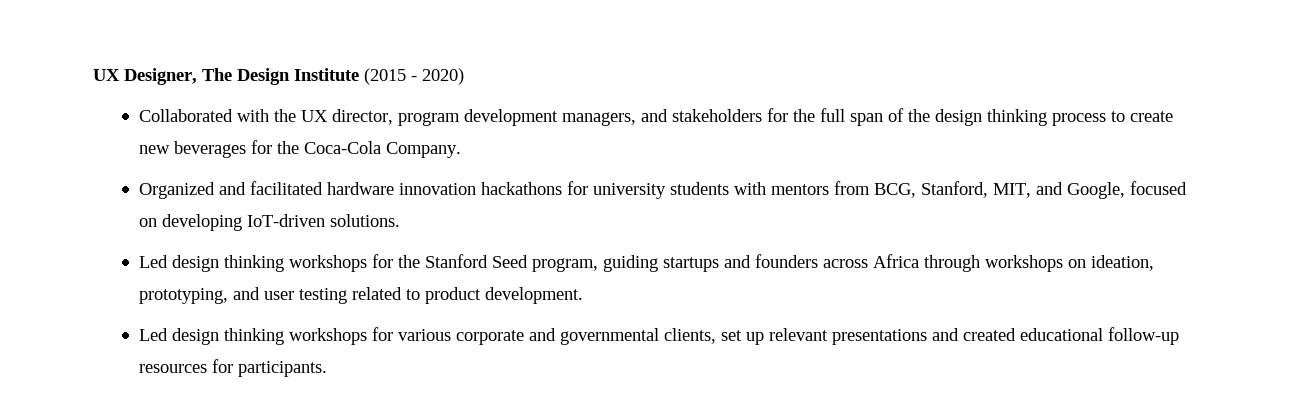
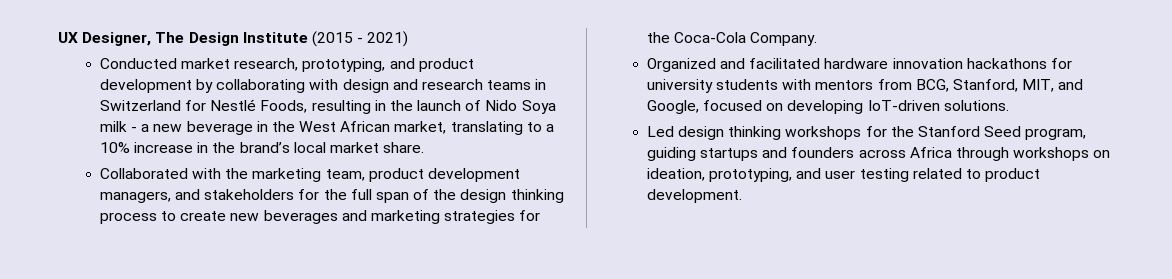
- UX Designer, The Design Institute (2015 - 2020)
+ UX Designer, The Design Institute (2015 - 2021)
+ Conducted market research, prototyping, and product development by collaborating with design and research teams in Switzerland for Nestlé Foods, resulting in the launch of Nido Soya milk - a new beverage in the West African market, translating to a 10% increase in the brand’s local market share.
- Collaborated with the UX director, program development managers, and stakeholders for the full span of the design thinking process to create new beverages for the Coca-Cola Company.
+ Collaborated with the marketing team, product development managers, and stakeholders for the full span of the design thinking process to create new beverages and marketing strategies for the Coca-Cola Company.
- Led design thinking workshops for various corporate and governmental clients, set up relevant presentations and created educational follow-up resources for participants.

